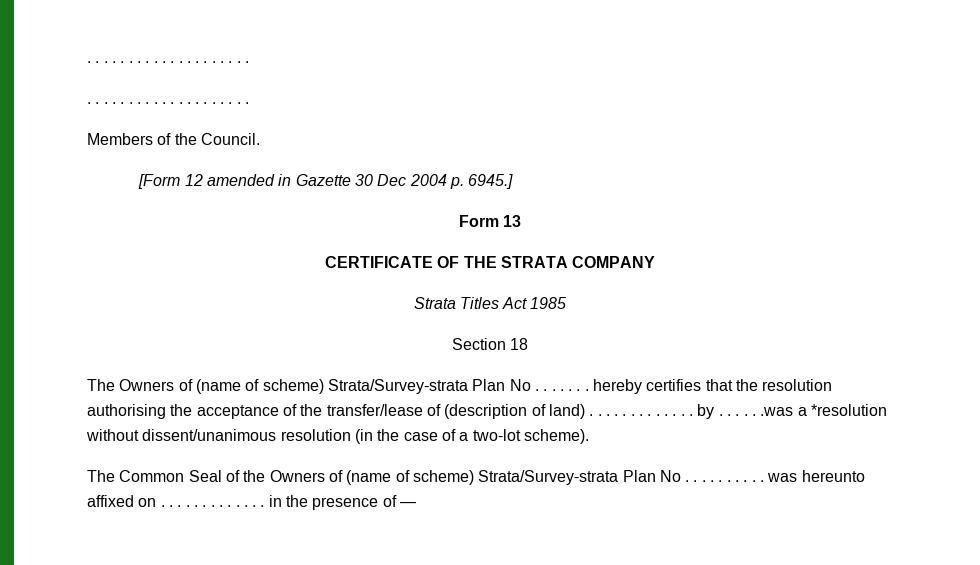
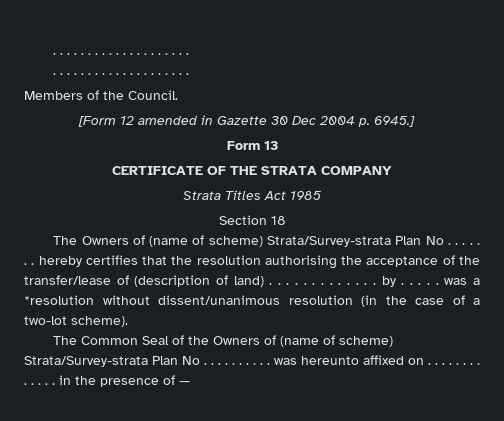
- The Owners of (name of scheme) Strata/Survey-strata Plan No . . . . . . . hereby certifies that the resolution authorising the acceptance of the transfer/lease of (description of land) . . . . . . . . . . . . . by . . . . . .was a *resolution without dissent/unanimous resolution (in the case of a two-lot scheme).
+ The Owners of (name of scheme) Strata/Survey-strata Plan No . . . . . . . hereby certifies that the resolution authorising the acceptance of the transfer/lease of (description of land) . . . . . . . . . . . . . by . . . . . was a *resolution without dissent/unanimous resolution (in the case of a two-lot scheme).

